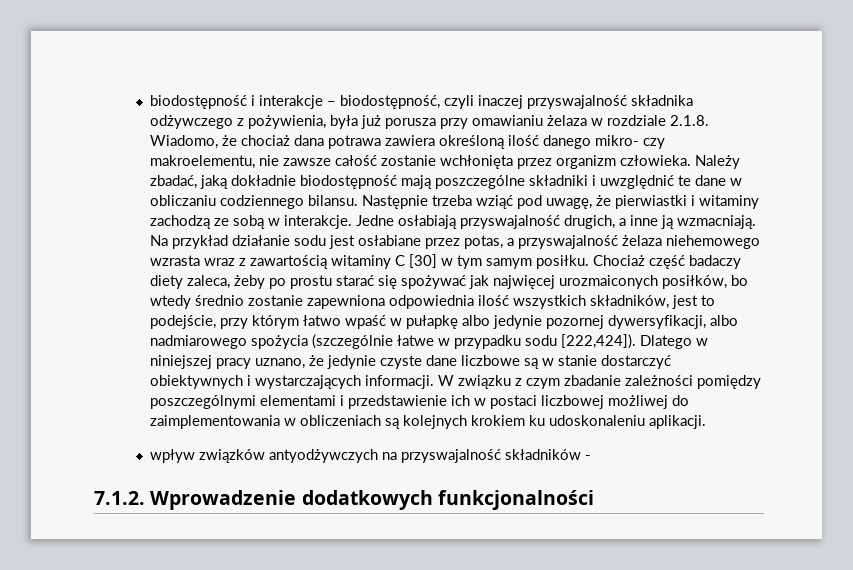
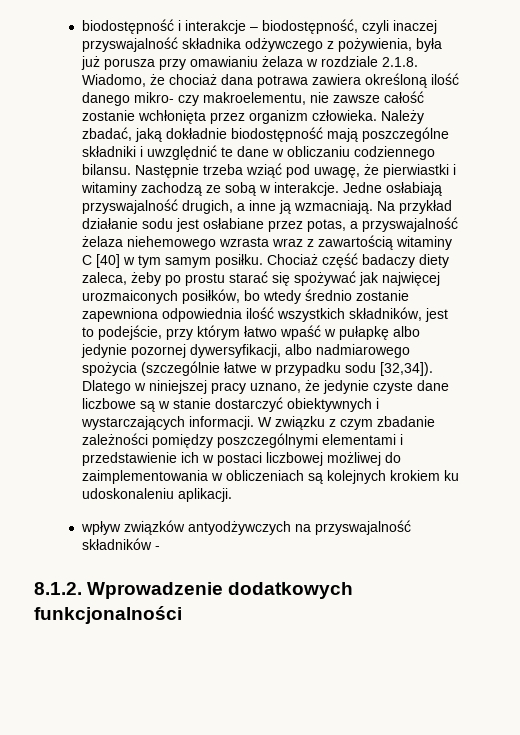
- Na przykład działanie sodu jest osłabiane przez potas, a przyswajalność żelaza niehemowego wzrasta wraz z zawartością witaminy C [30] w tym samym posiłku.
+ Na przykład działanie sodu jest osłabiane przez potas, a przyswajalność żelaza niehemowego wzrasta wraz z zawartością witaminy C [40] w tym samym posiłku.
- Chociaż część badaczy diety zaleca, żeby po prostu starać się spożywać jak najwięcej urozmaiconych posiłków, bo wtedy średnio zostanie zapewniona odpowiednia ilość wszystkich składników, jest to podejście, przy którym łatwo wpaść w pułapkę albo jedynie pozornej dywersyfikacji, albo nadmiarowego spożycia (szczególnie łatwe w przypadku sodu [222,424]).
+ Chociaż część badaczy diety zaleca, żeby po prostu starać się spożywać jak najwięcej urozmaiconych posiłków, bo wtedy średnio zostanie zapewniona odpowiednia ilość wszystkich składników, jest to podejście, przy którym łatwo wpaść w pułapkę albo jedynie pozornej dywersyfikacji, albo nadmiarowego spożycia (szczególnie łatwe w przypadku sodu [32,34]).
- 7.1.2. Wprowadzenie dodatkowych funkcjonalności
+ 8.1.2. Wprowadzenie dodatkowych funkcjonalności

